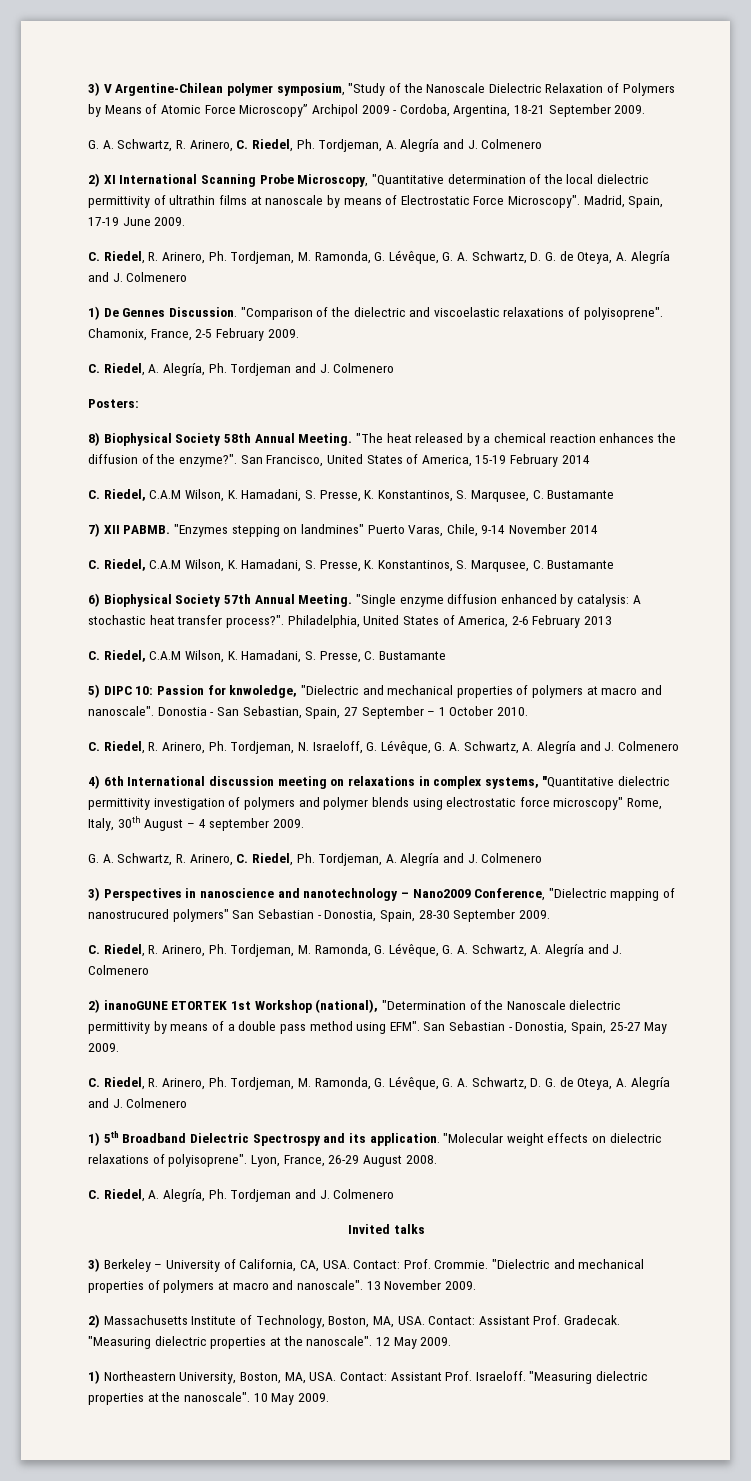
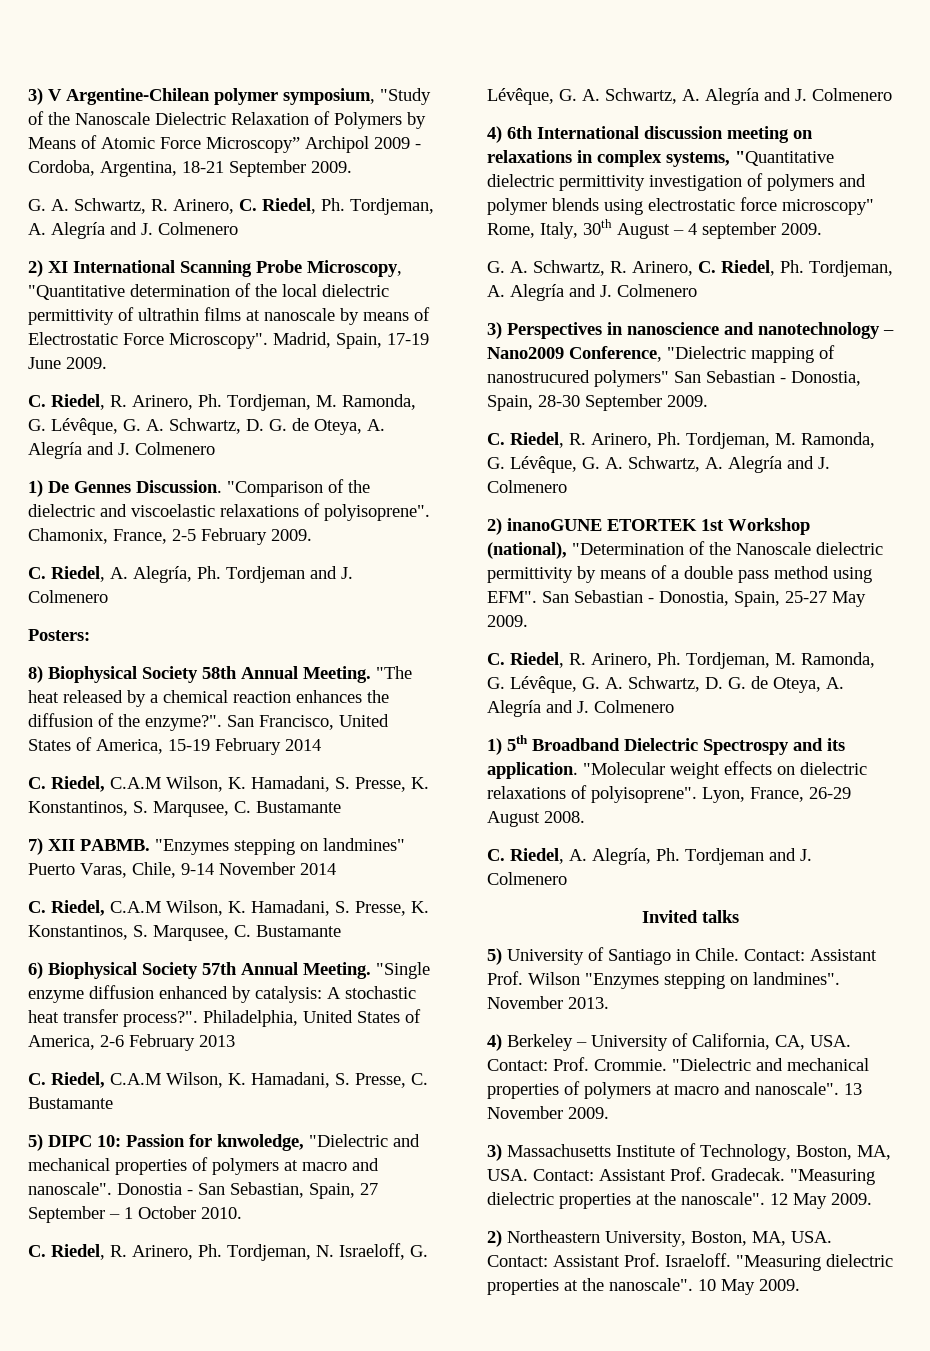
- 3) Berkeley – University of California, CA, USA. Contact: Prof. Crommie.
+ 5) University of Santiago in Chile. Contact: Assistant Prof. Wilson "Enzymes stepping on landmines". November 2013.
+ 4) Berkeley – University of California, CA, USA. Contact: Prof. Crommie.
- 2) Massachusetts Institute of Technology, Boston, MA, USA. Contact: Assistant Prof. Gradecak.
+ 3) Massachusetts Institute of Technology, Boston, MA, USA. Contact: Assistant Prof. Gradecak.
- 1) Northeastern University, Boston, MA, USA. Contact: Assistant Prof. Israeloff.
+ 2) Northeastern University, Boston, MA, USA. Contact: Assistant Prof. Israeloff.

